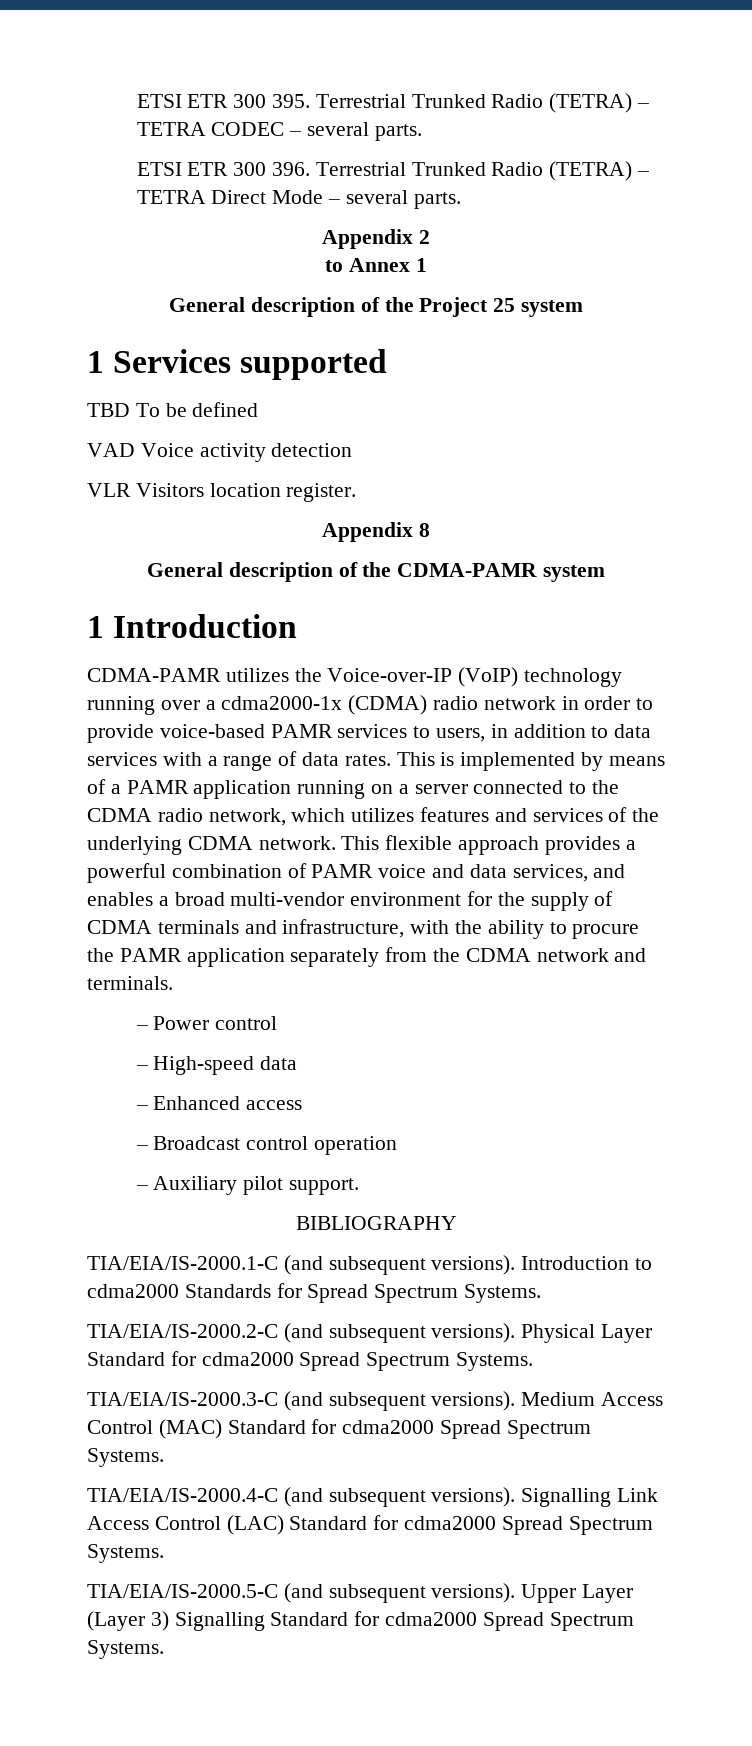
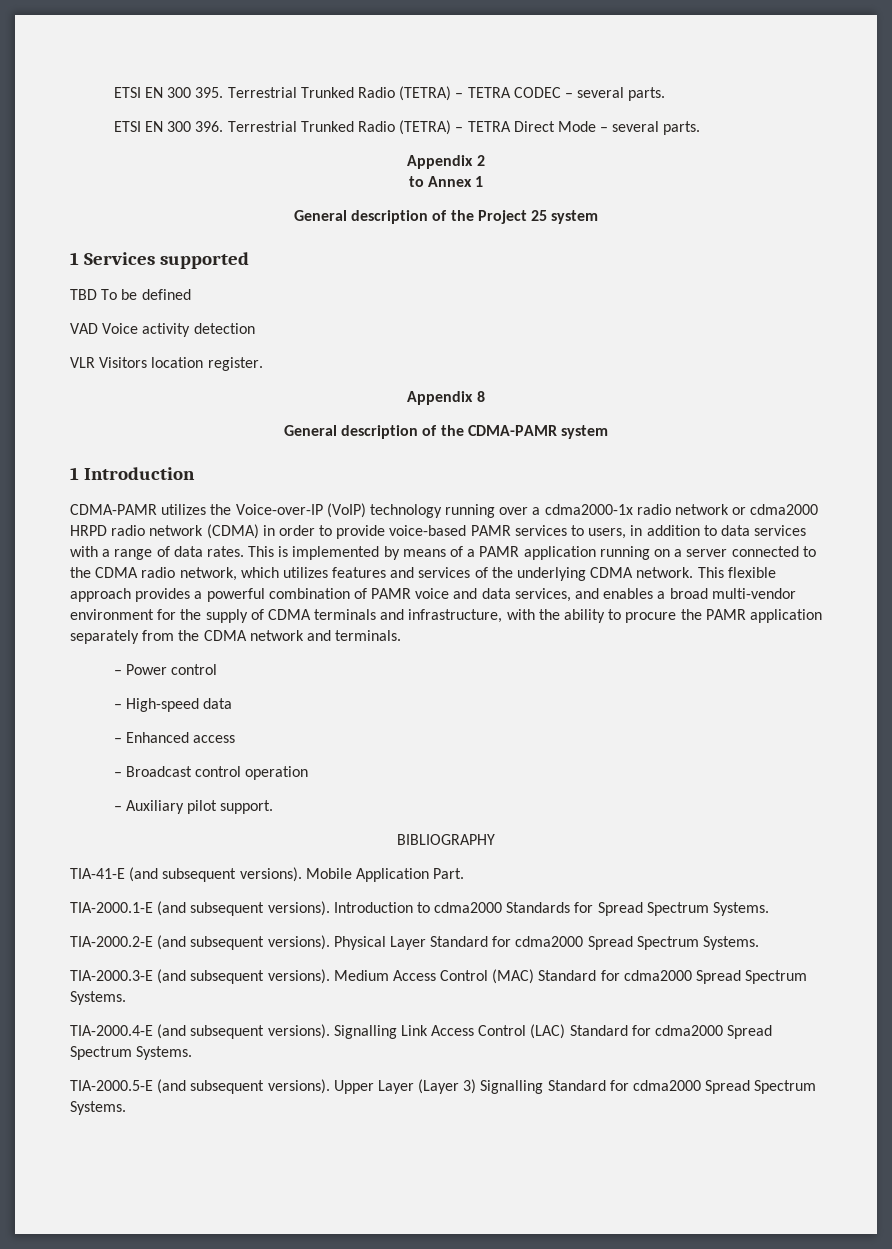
- ETSI ETR 300 395. Terrestrial Trunked Radio (TETRA) – TETRA CODEC – several parts.
+ ETSI EN 300 395. Terrestrial Trunked Radio (TETRA) – TETRA CODEC – several parts.
- ETSI ETR 300 396. Terrestrial Trunked Radio (TETRA) – TETRA Direct Mode – several parts.
+ ETSI EN 300 396. Terrestrial Trunked Radio (TETRA) – TETRA Direct Mode – several parts.
- CDMA-PAMR utilizes the Voice-over-IP (VoIP) technology running over a cdma2000-1x (CDMA) radio network in order to provide voice-based PAMR services to users, in addition to data services with a range of data rates.
+ CDMA-PAMR utilizes the Voice-over-IP (VoIP) technology running over a cdma2000-1x radio network or cdma2000 HRPD radio network (CDMA) in order to provide voice-based PAMR services to users, in addition to data services with a range of data rates.
- TIA/EIA/IS-2000.1-C (and subsequent versions).
+ TIA-41-E (and subsequent versions). Mobile Application Part.
+ TIA-2000.1-E (and subsequent versions).
- TIA/EIA/IS-2000.2-C (and subsequent versions).
+ TIA-2000.2-E (and subsequent versions).
- TIA/EIA/IS-2000.3-C (and subsequent versions).
+ TIA-2000.3-E (and subsequent versions).
- TIA/EIA/IS-2000.4-C (and subsequent versions).
+ TIA-2000.4-E (and subsequent versions).
- TIA/EIA/IS-2000.5-C (and subsequent versions).
+ TIA-2000.5-E (and subsequent versions).

